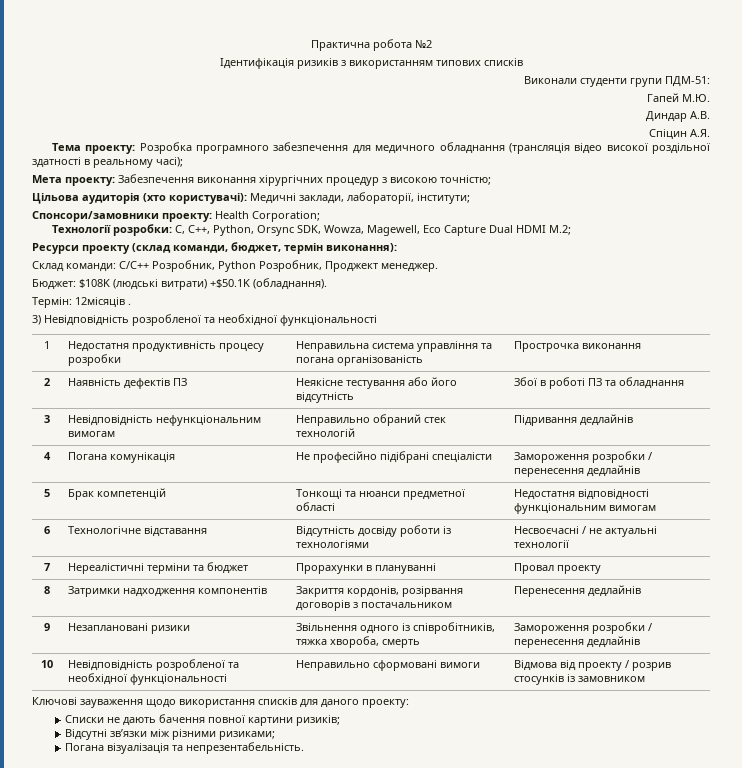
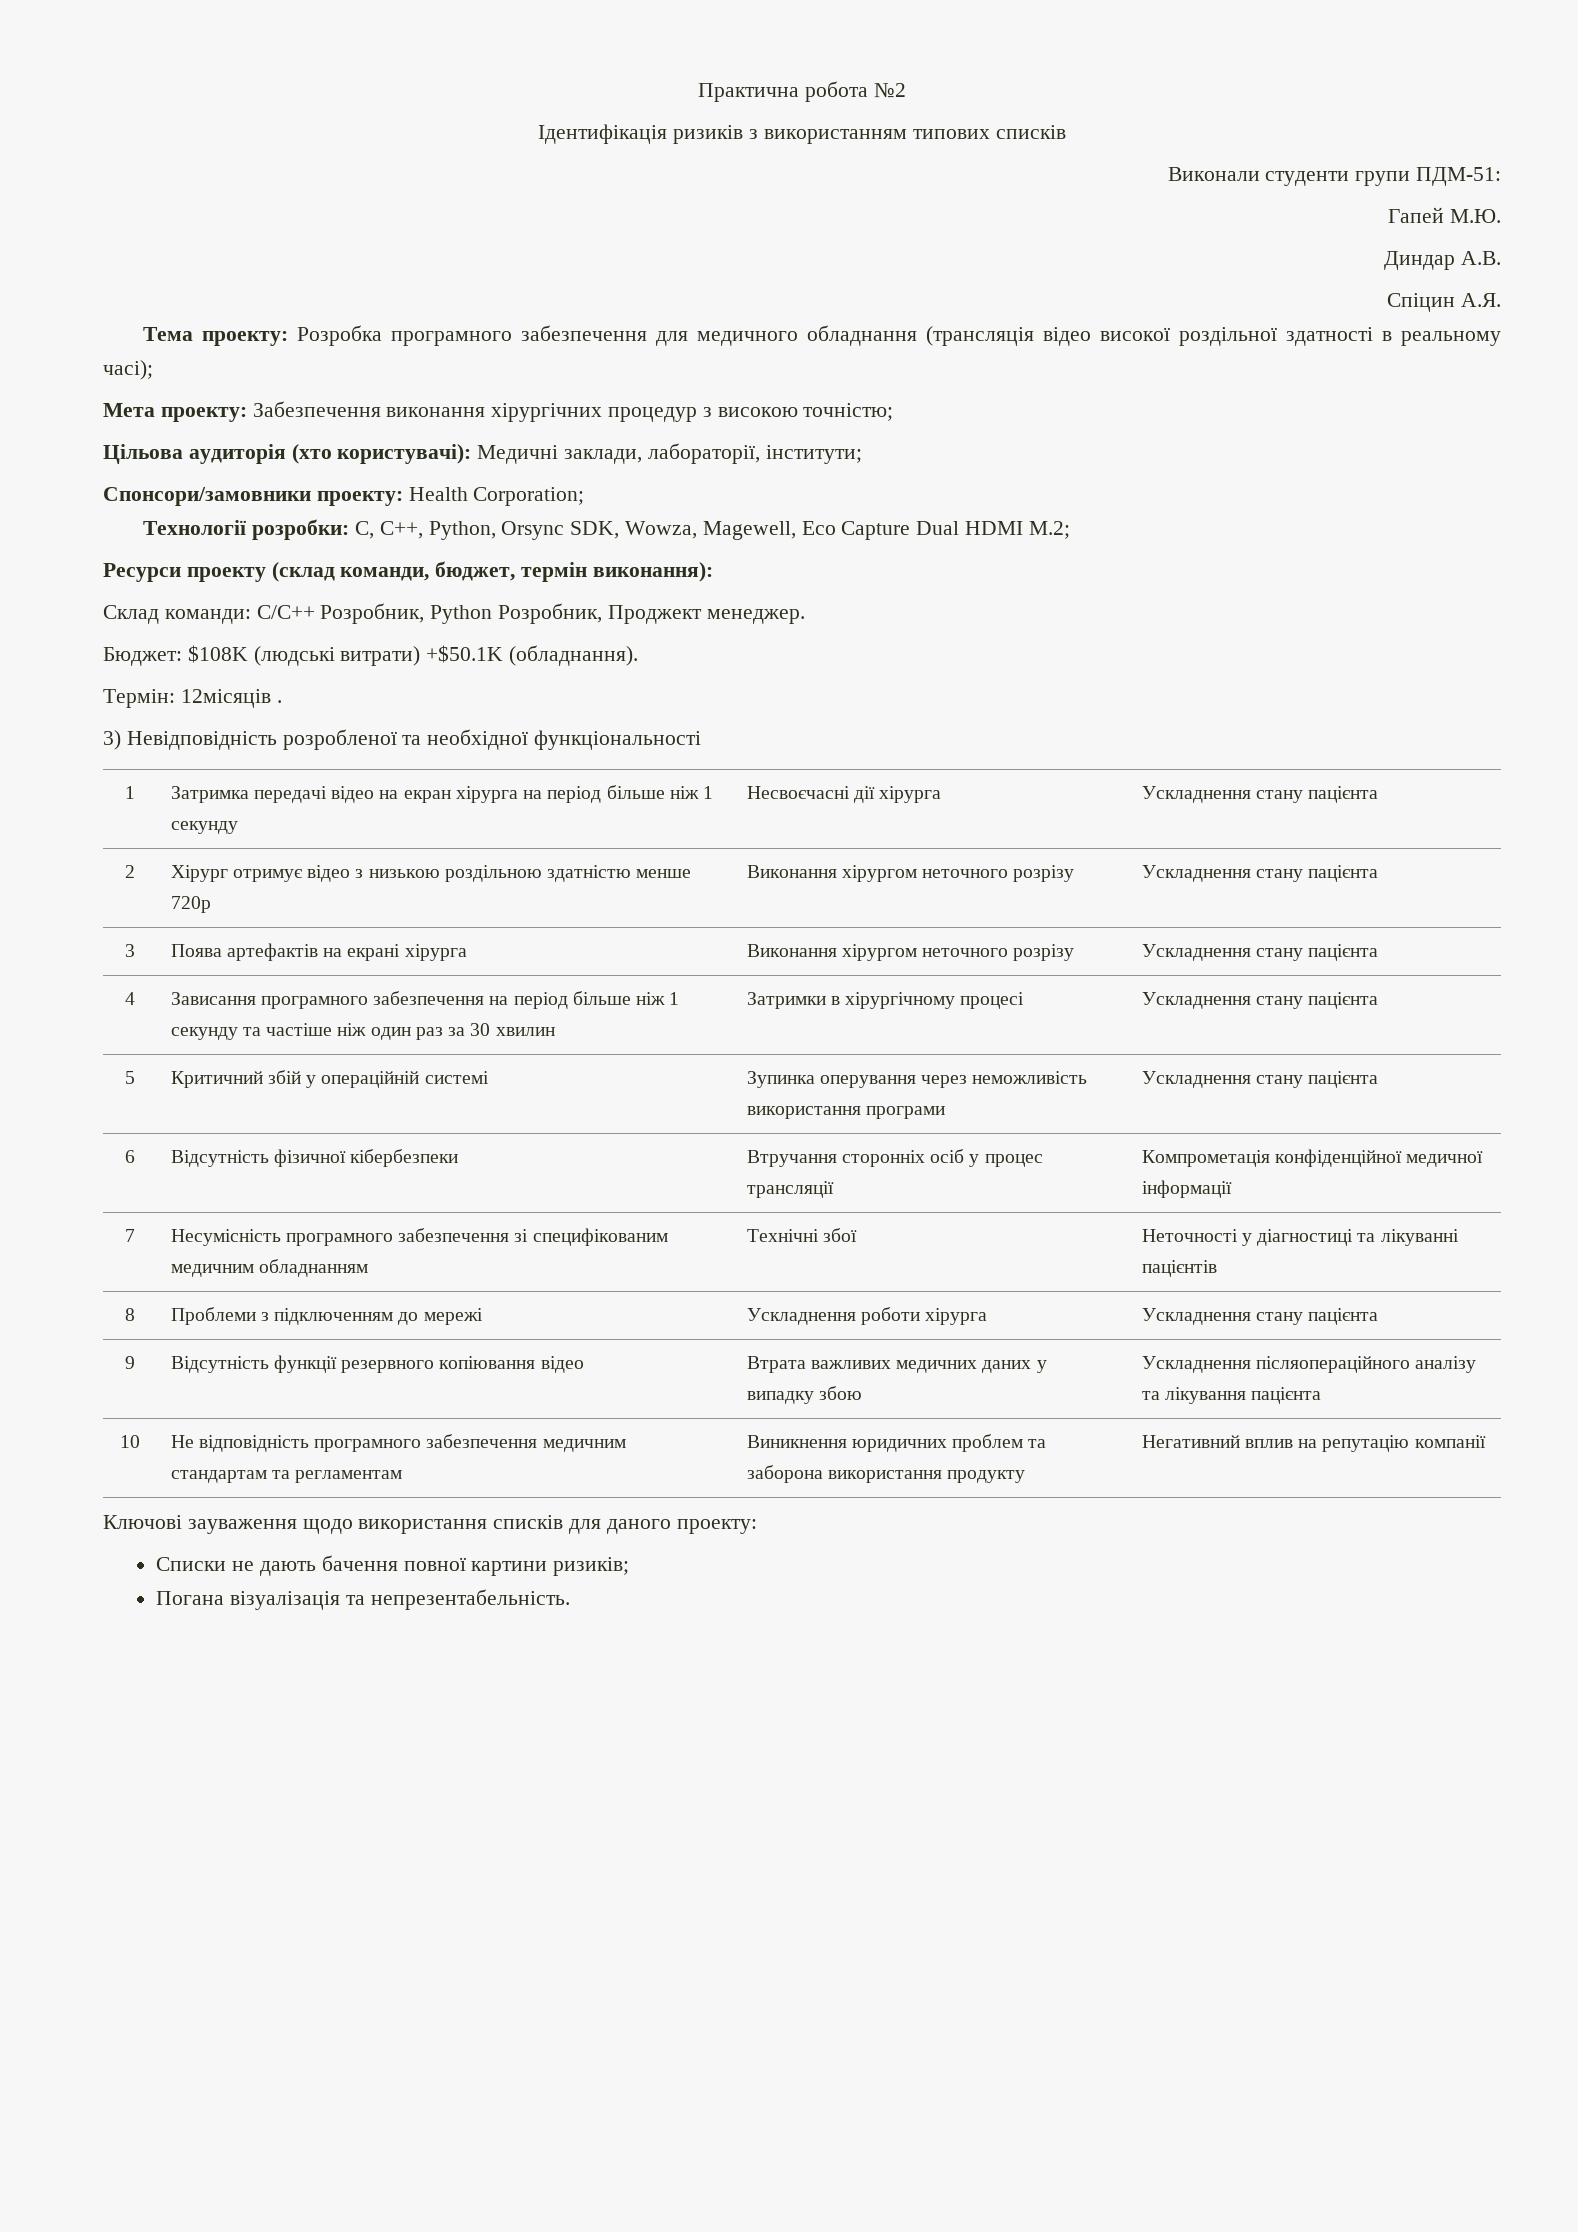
- 1 | Недостатня продуктивність процесу розробки | Неправильна система управління та погана організованість | Прострочка виконання
- 2 | Наявність дефектів ПЗ | Неякісне тестування або його відсутність | Збої в роботі ПЗ та обладнання
- 3 | Невідповідність нефункціональним вимогам | Неправильно обраний стек технологій | Підривання дедлайнів
- 4 | Погана комунікація | Не професійно підібрані спеціалісти | Замороження розробки / перенесення дедлайнів
- 5 | Брак компетенцій | Тонкощі та нюанси предметної області | Недостатня відповідності функціональним вимогам
- 6 | Технологічне відставання | Відсутність досвіду роботи із технологіями | Несвоєчасні / не актуальні технології
- 7 | Нереалістичні терміни та бюджет | Прорахунки в плануванні | Провал проекту
- 8 | Затримки надходження компонентів | Закриття кордонів, розірвання договорів з постачальником | Перенесення дедлайнів
- 9 | Незаплановані ризики | Звільнення одного із співробітників, тяжка хвороба, смерть | Замороження розробки / перенесення дедлайнів
- 10 | Невідповідність розробленої та необхідної функціональності | Неправильно сформовані вимоги | Відмова від проекту / розрив стосунків із замовником
+ 1 | Затримка передачі відео на екран хірурга на період більше ніж 1 секунду | Несвоєчасні дії хірурга | Ускладнення стану пацієнта
+ 2 | Хірург отримує відео з низькою роздільною здатністю менше 720p | Виконання хірургом неточного розрізу | Ускладнення стану пацієнта
+ 3 | Поява артефактів на екрані хірурга | Виконання хірургом неточного розрізу | Ускладнення стану пацієнта
+ 4 | Зависання програмного забезпечення на період більше ніж 1 секунду та частіше ніж один раз за 30 хвилин | Затримки в хірургічному процесі | Ускладнення стану пацієнта
+ 5 | Критичний збій у операційній системі | Зупинка оперування через неможливість використання програми | Ускладнення стану пацієнта
+ 6 | Відсутність фізичної кібербезпеки | Втручання сторонніх осіб у процес трансляції | Компрометація конфіденційної медичної інформації
+ 7 | Несумісність програмного забезпечення зі специфікованим медичним обладнанням | Технічні збої | Неточності у діагностиці та лікуванні пацієнтів
+ 8 | Проблеми з підключенням до мережі | Ускладнення роботи хірурга | Ускладнення стану пацієнта
+ 9 | Відсутність функції резервного копіювання відео | Втрата важливих медичних даних у випадку збою | Ускладнення післяопераційного аналізу та лікування пацієнта
+ 10 | Не відповідність програмного забезпечення медичним стандартам та регламентам | Виникнення юридичних проблем та заборона використання продукту | Негативний вплив на репутацію компанії
- Відсутні зв’язки між різними ризиками;

